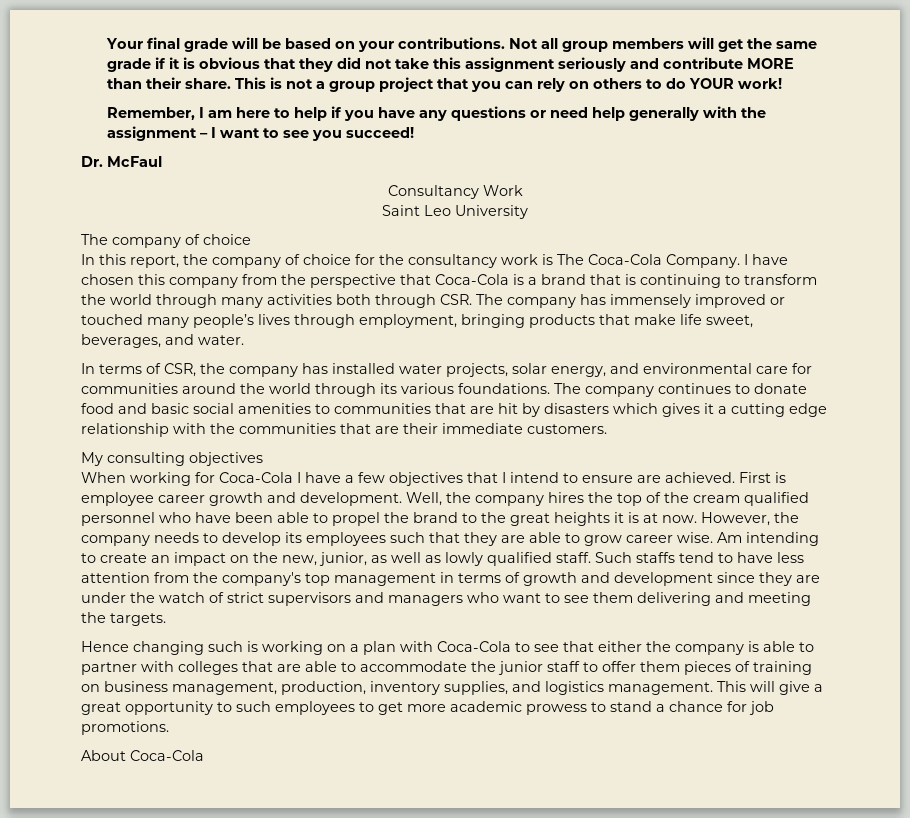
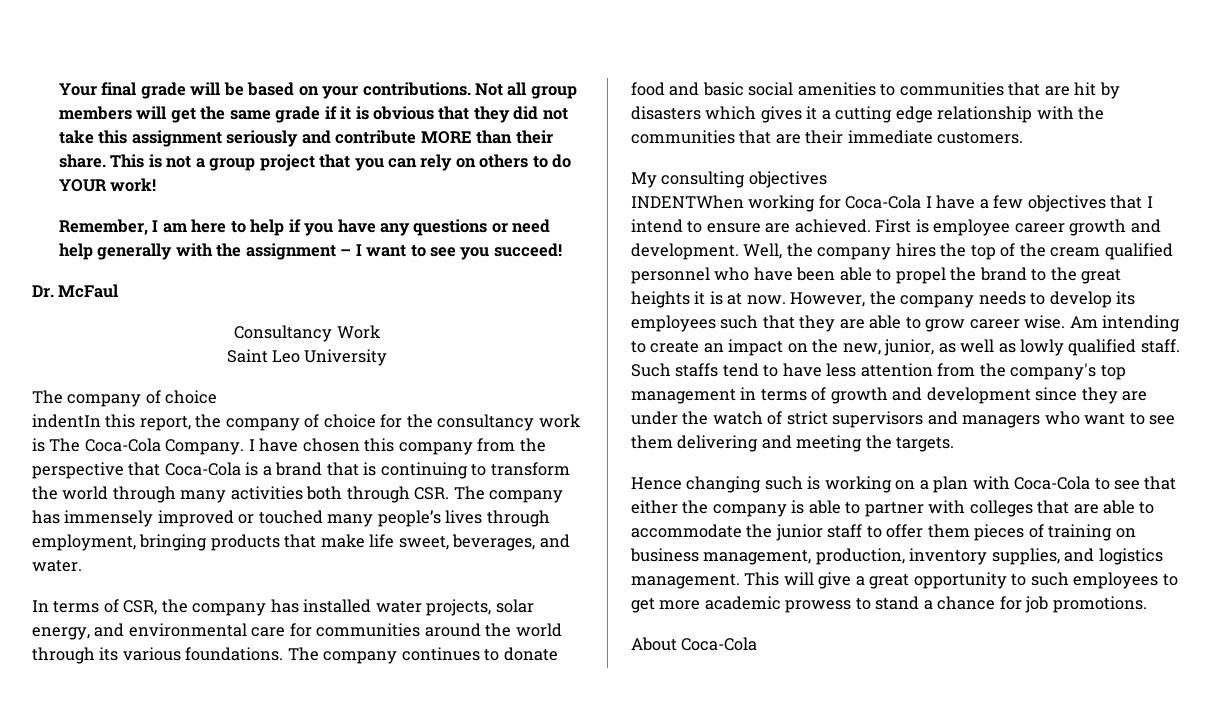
- In this report, the company of choice for the consultancy work is The Coca-Cola Company.
+ indentIn this report, the company of choice for the consultancy work is The Coca-Cola Company.
- When working for Coca-Cola I have a few objectives that I intend to ensure are achieved.
+ INDENTWhen working for Coca-Cola I have a few objectives that I intend to ensure are achieved.

